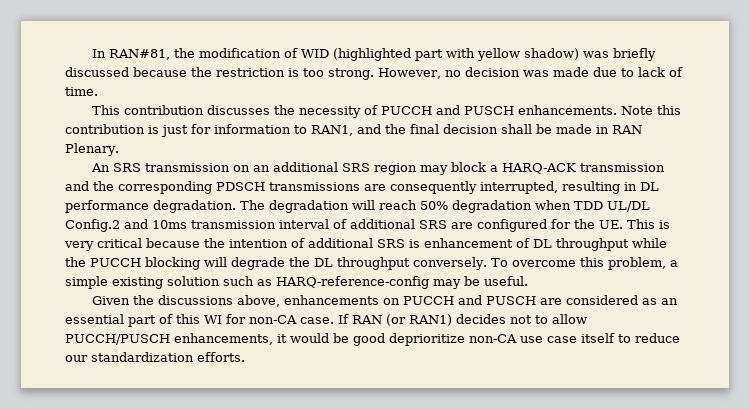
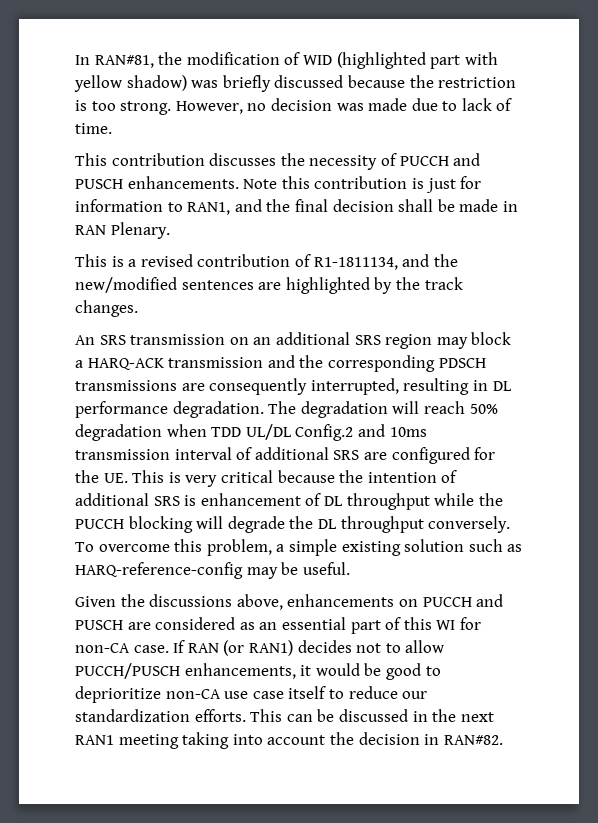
+ This is a revised contribution of R1-1811134, and the new/modified sentences are highlighted by the track changes.
- If RAN (or RAN1) decides not to allow PUCCH/PUSCH enhancements, it would be good deprioritize non-CA use case itself to reduce our standardization efforts.
+ If RAN (or RAN1) decides not to allow PUCCH/PUSCH enhancements, it would be good to deprioritize non-CA use case itself to reduce our standardization efforts.
+ This can be discussed in the next RAN1 meeting taking into account the decision in RAN#82.

